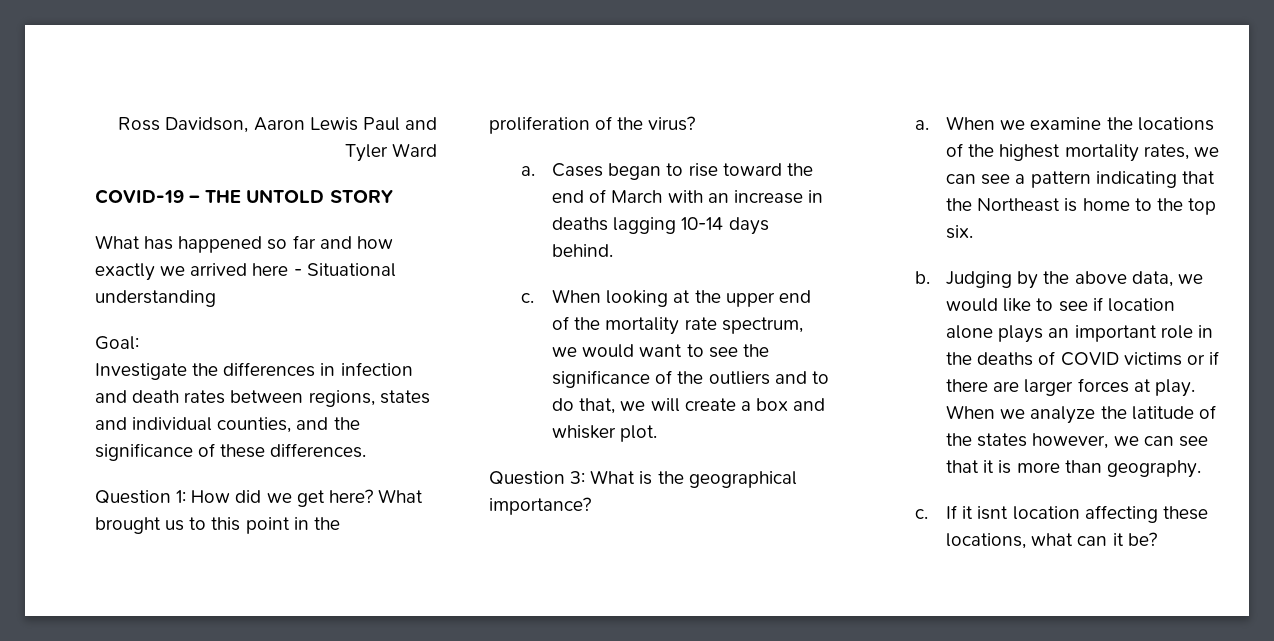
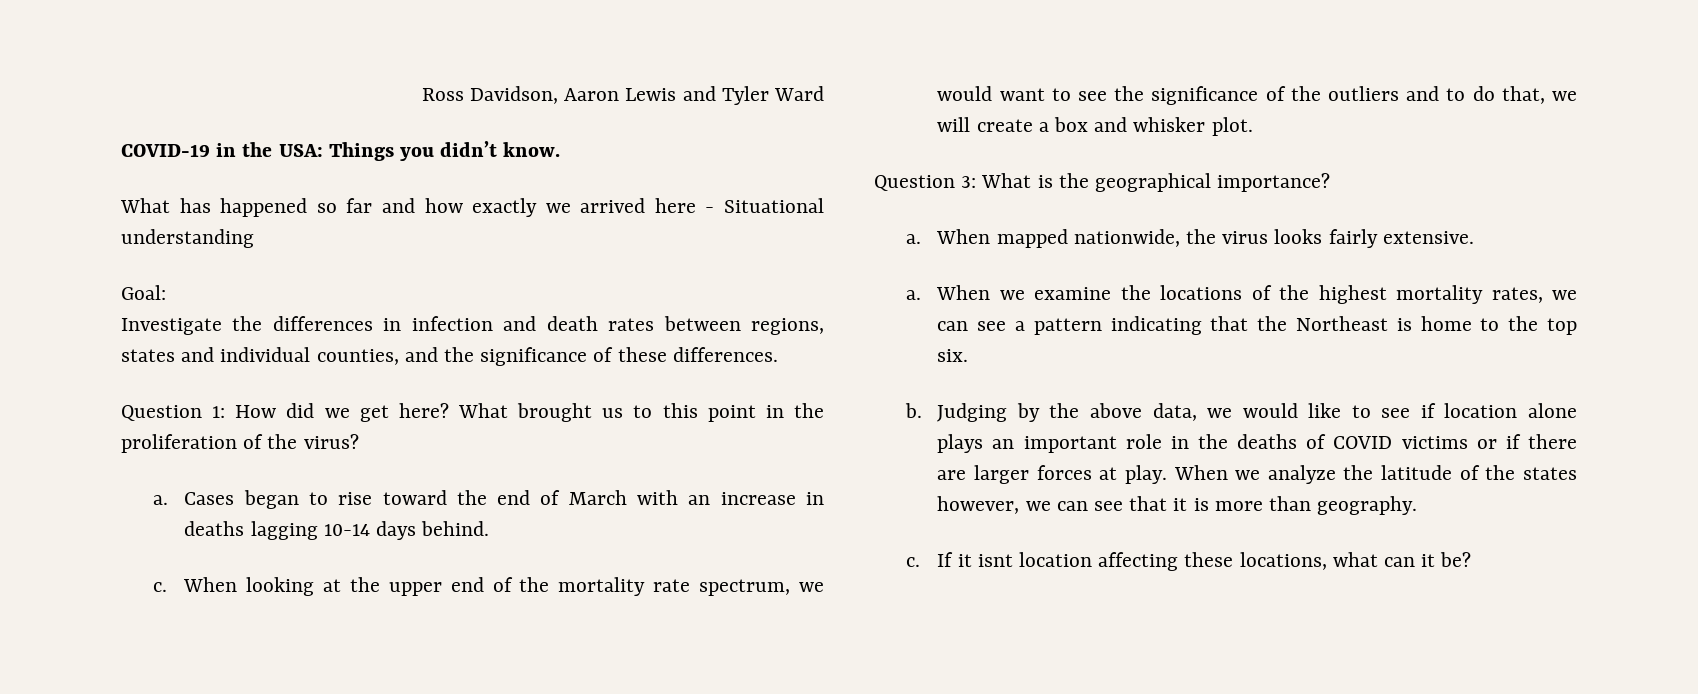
- Ross Davidson, Aaron Lewis Paul and Tyler Ward
+ Ross Davidson, Aaron Lewis and Tyler Ward
- COVID-19 – THE UNTOLD STORY
+ COVID-19 in the USA: Things you didn’t know.
+ a. When mapped nationwide, the virus looks fairly extensive.

